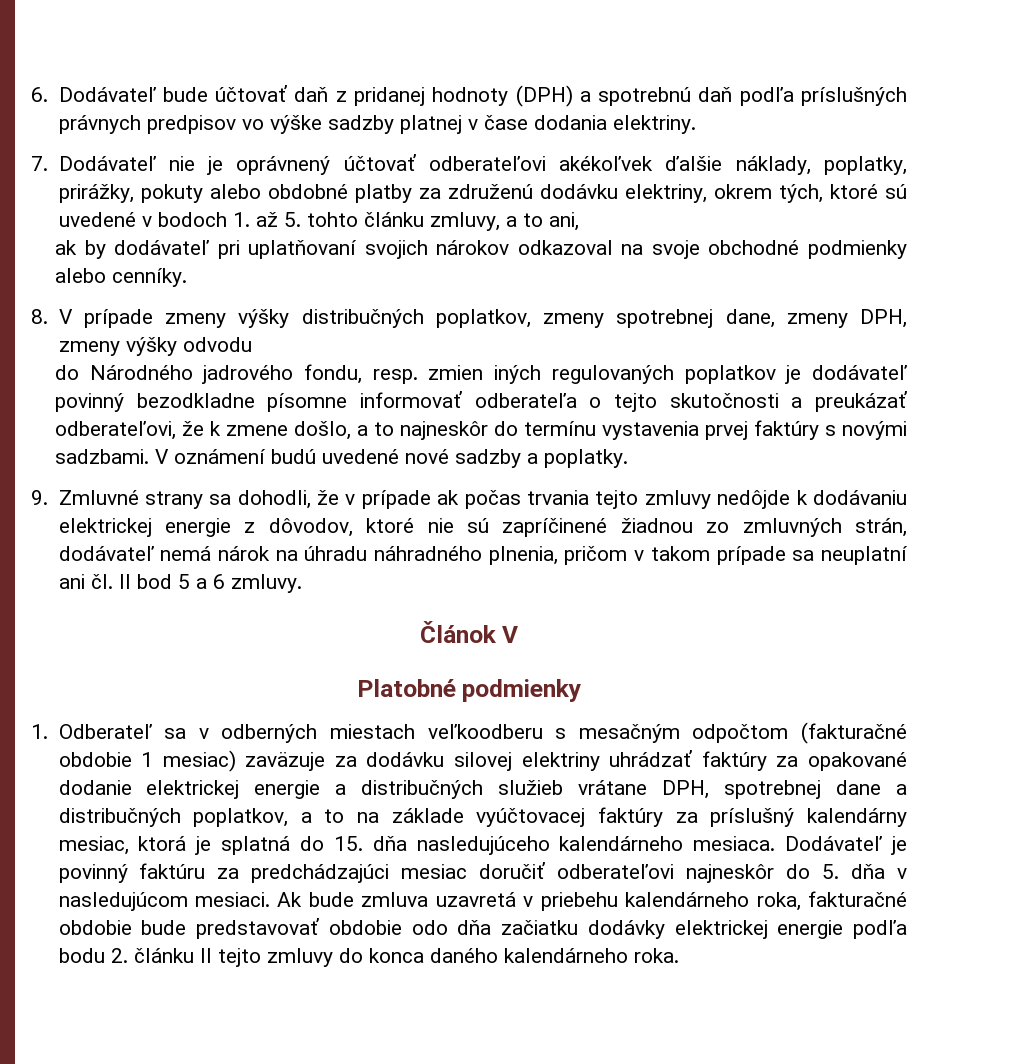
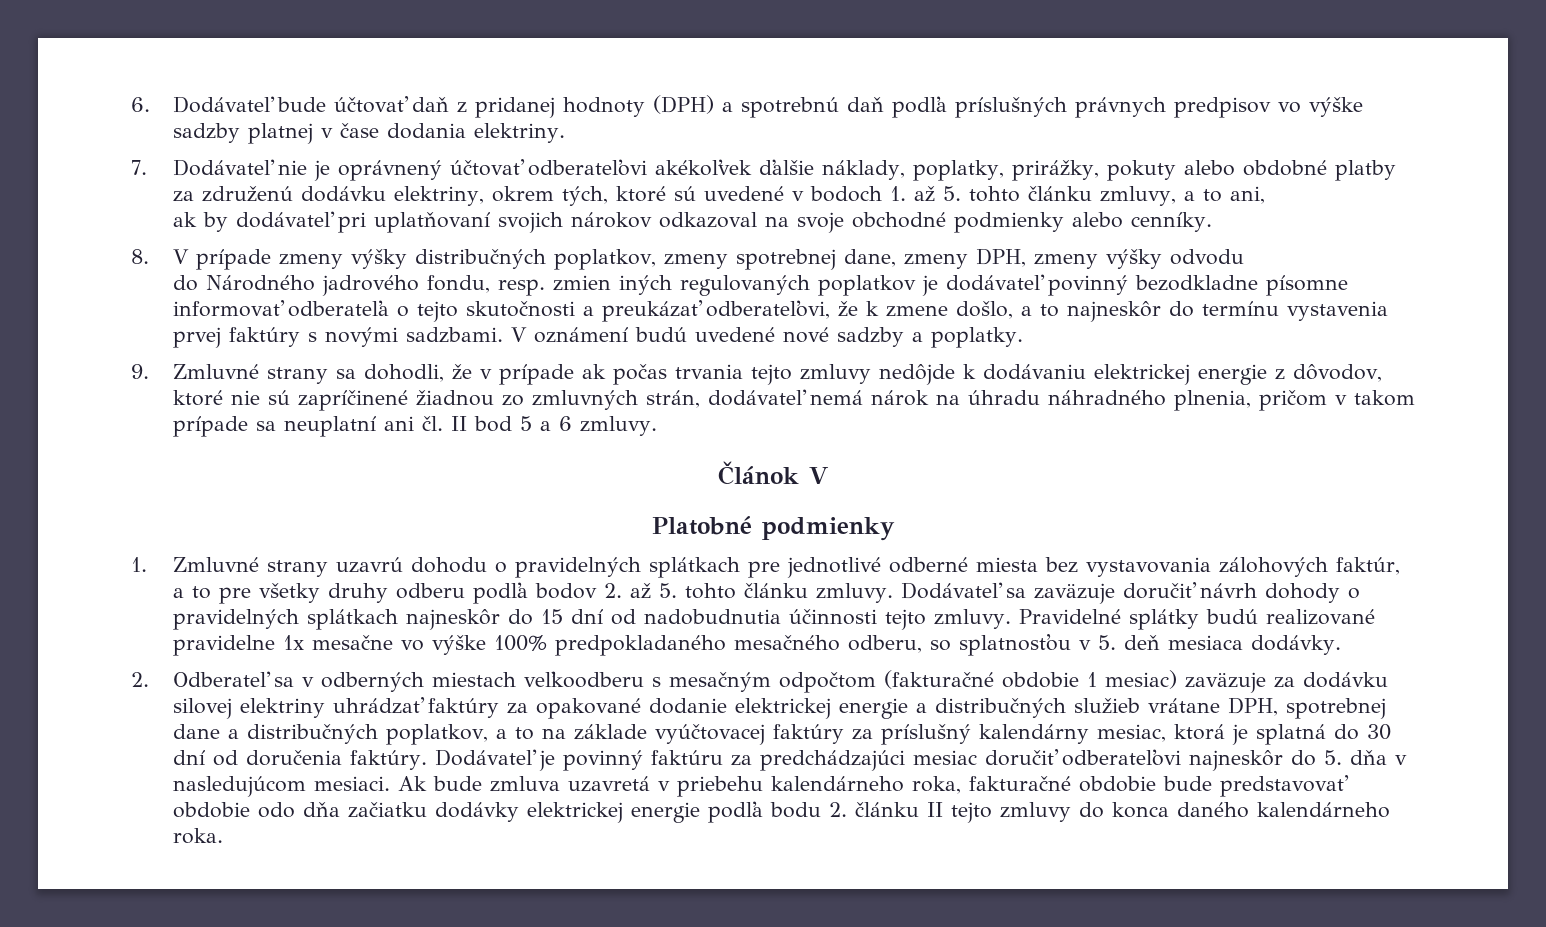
- 1. Odberateľ sa v odberných miestach veľkoodberu s mesačným odpočtom (fakturačné obdobie 1 mesiac) zaväzuje za dodávku silovej elektriny uhrádzať faktúry za opakované dodanie elektrickej energie a distribučných služieb vrátane DPH, spotrebnej dane a distribučných poplatkov, a to na základe vyúčtovacej faktúry za príslušný kalendárny mesiac, ktorá je splatná do 15. dňa nasledujúceho kalendárneho mesiaca.
+ 1. Zmluvné strany uzavrú dohodu o pravidelných splátkach pre jednotlivé odberné miesta bez vystavovania zálohových faktúr, a to pre všetky druhy odberu podľa bodov 2. až 5. tohto článku zmluvy. Dodávateľ sa zaväzuje doručiť návrh dohody o pravidelných splátkach najneskôr do 15 dní od nadobudnutia účinnosti tejto zmluvy. Pravidelné splátky budú realizované pravidelne 1x mesačne vo výške 100% predpokladaného mesačného odberu, so splatnosťou v 5. deň mesiaca dodávky.
+ 2. Odberateľ sa v odberných miestach veľkoodberu s mesačným odpočtom (fakturačné obdobie 1 mesiac) zaväzuje za dodávku silovej elektriny uhrádzať faktúry za opakované dodanie elektrickej energie a distribučných služieb vrátane DPH, spotrebnej dane a distribučných poplatkov, a to na základe vyúčtovacej faktúry za príslušný kalendárny mesiac, ktorá je splatná do 30 dní od doručenia faktúry.

